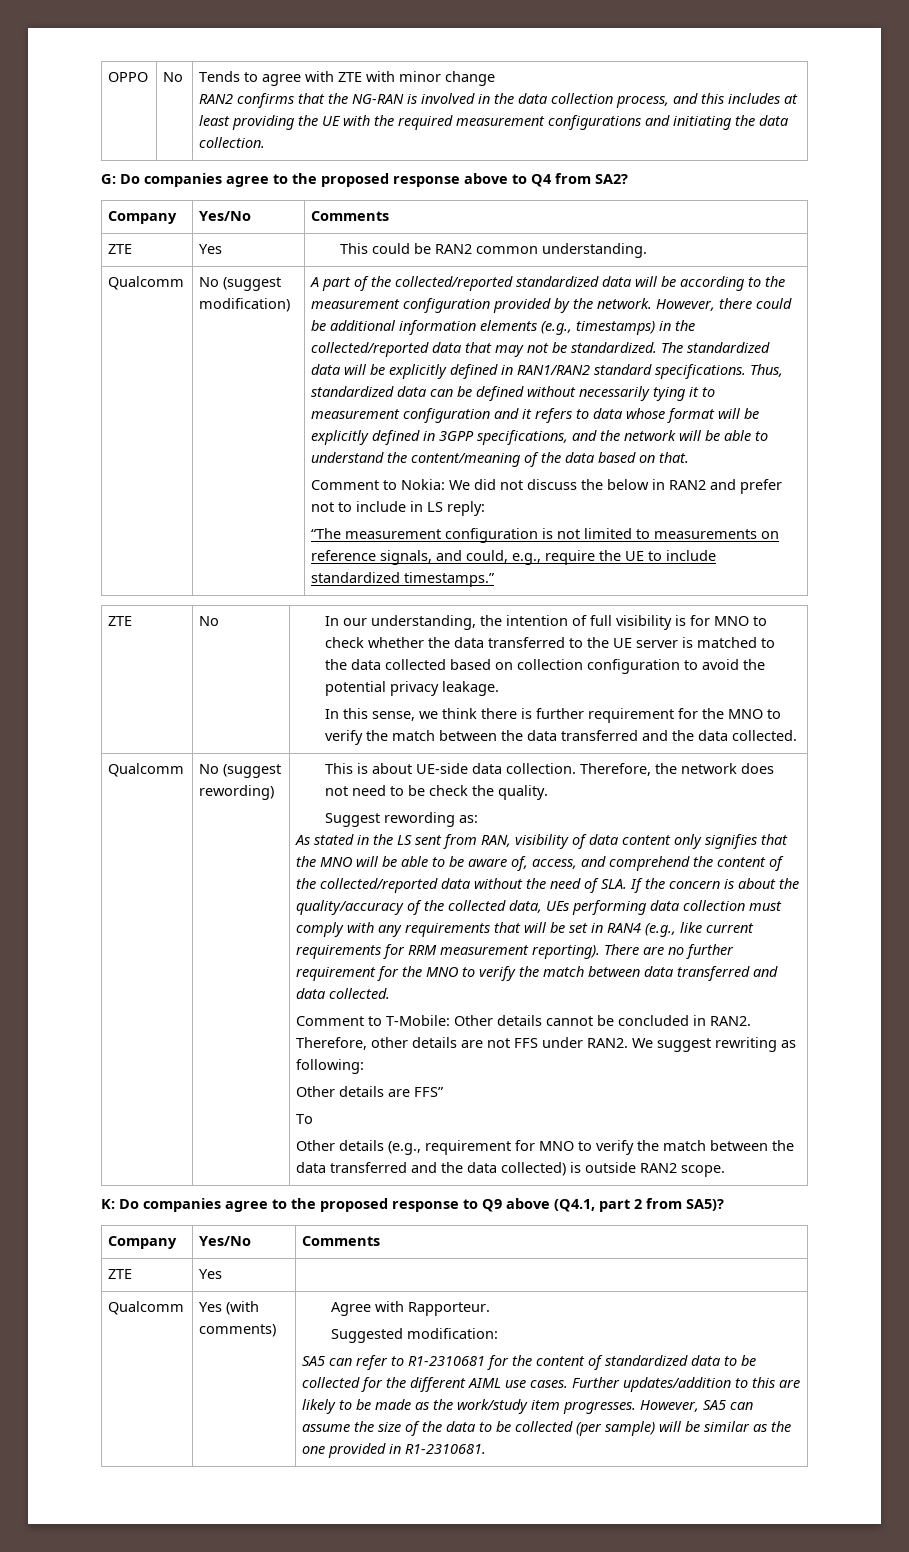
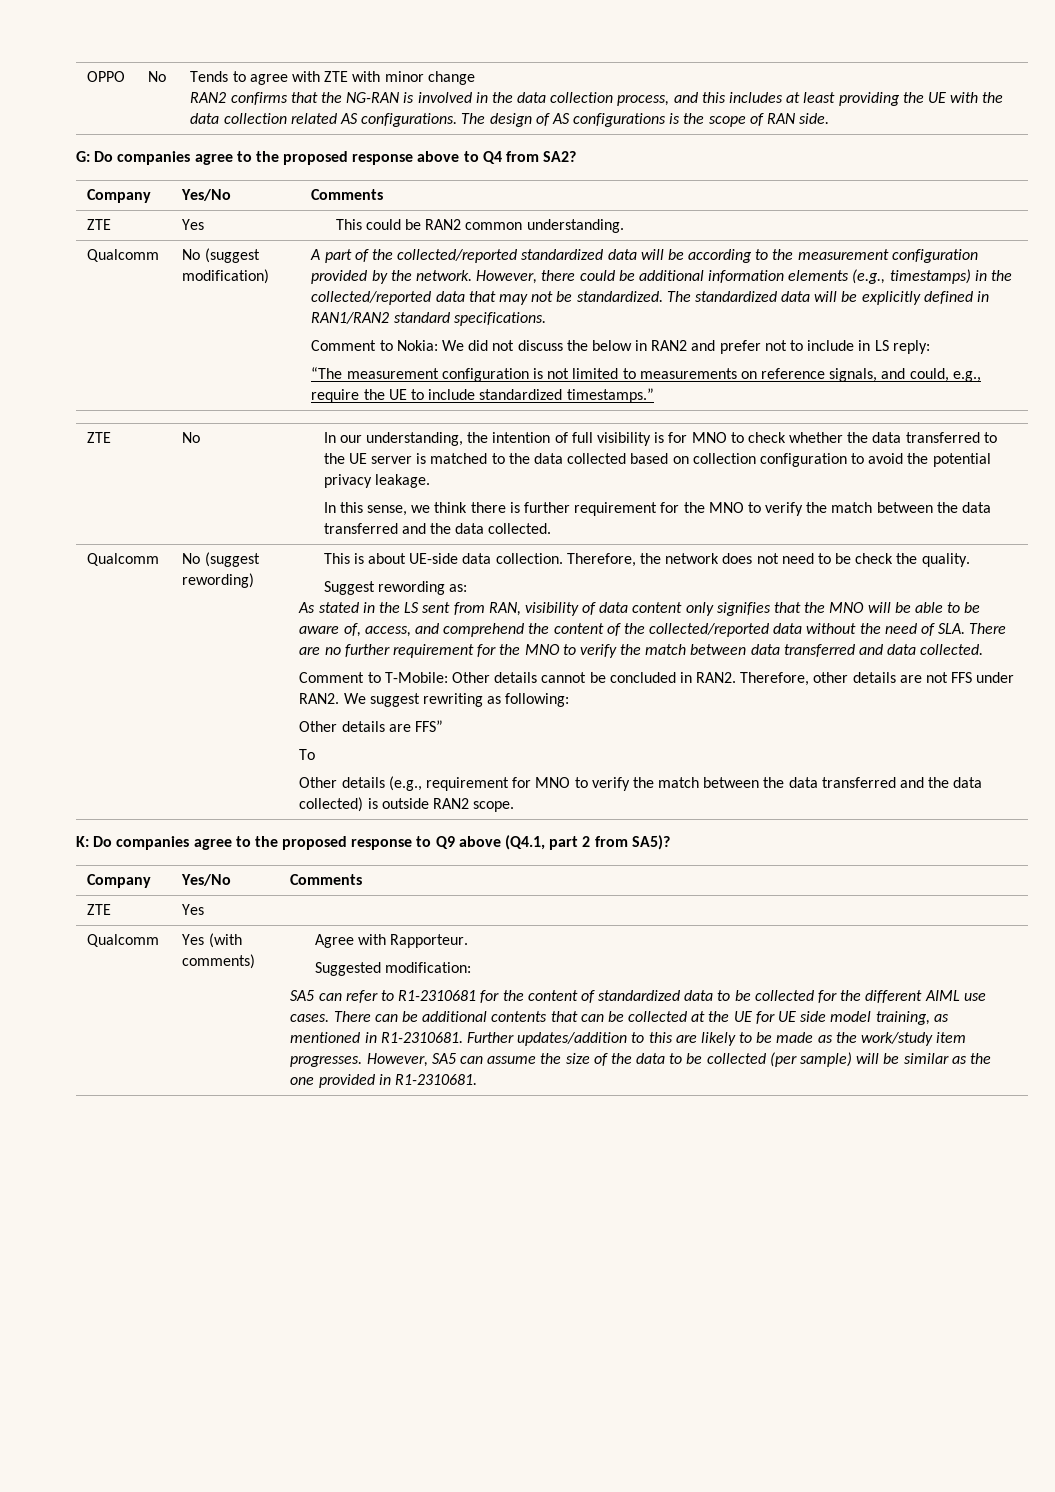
- RAN2 confirms that the NG-RAN is involved in the data collection process, and this includes at least providing the UE with the required measurement configurations and initiating the data collection.
+ RAN2 confirms that the NG-RAN is involved in the data collection process, and this includes at least providing the UE with the data collection related AS configurations. The design of AS configurations is the scope of RAN side.
- Thus, standardized data can be defined without necessarily tying it to measurement configuration and it refers to data whose format will be explicitly defined in 3GPP specifications, and the network will be able to understand the content/meaning of the data based on that.
- As stated in the LS sent from RAN, visibility of data content only signifies that the MNO will be able to be aware of, access, and comprehend the content of the collected/reported data without the need of SLA. If the concern is about the quality/accuracy of the collected data, UEs performing data collection must comply with any requirements that will be set in RAN4 (e.g., like current requirements for RRM measurement reporting). There are no further requirement for the MNO to verify the match between data transferred and data collected.
+ As stated in the LS sent from RAN, visibility of data content only signifies that the MNO will be able to be aware of, access, and comprehend the content of the collected/reported data without the need of SLA. There are no further requirement for the MNO to verify the match between data transferred and data collected.
+ There can be additional contents that can be collected at the UE for UE side model training, as mentioned in R1-2310681.

